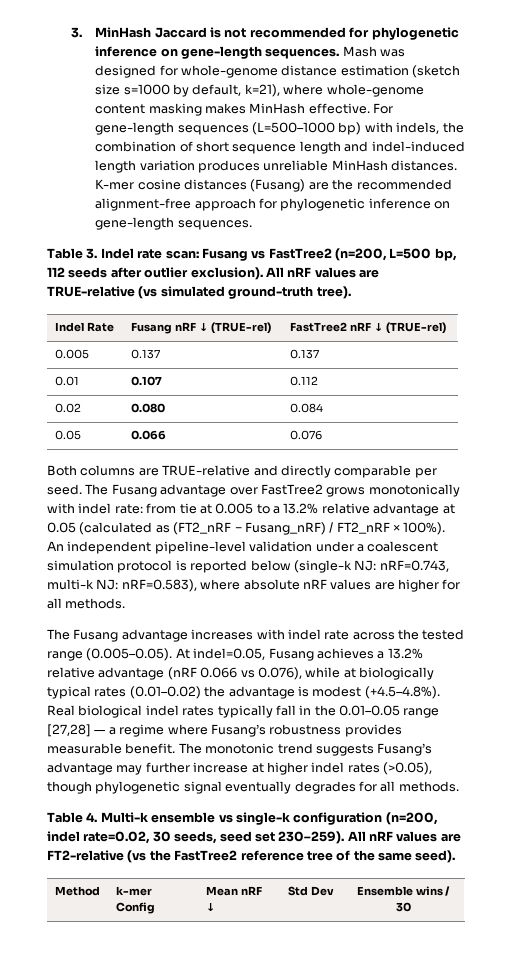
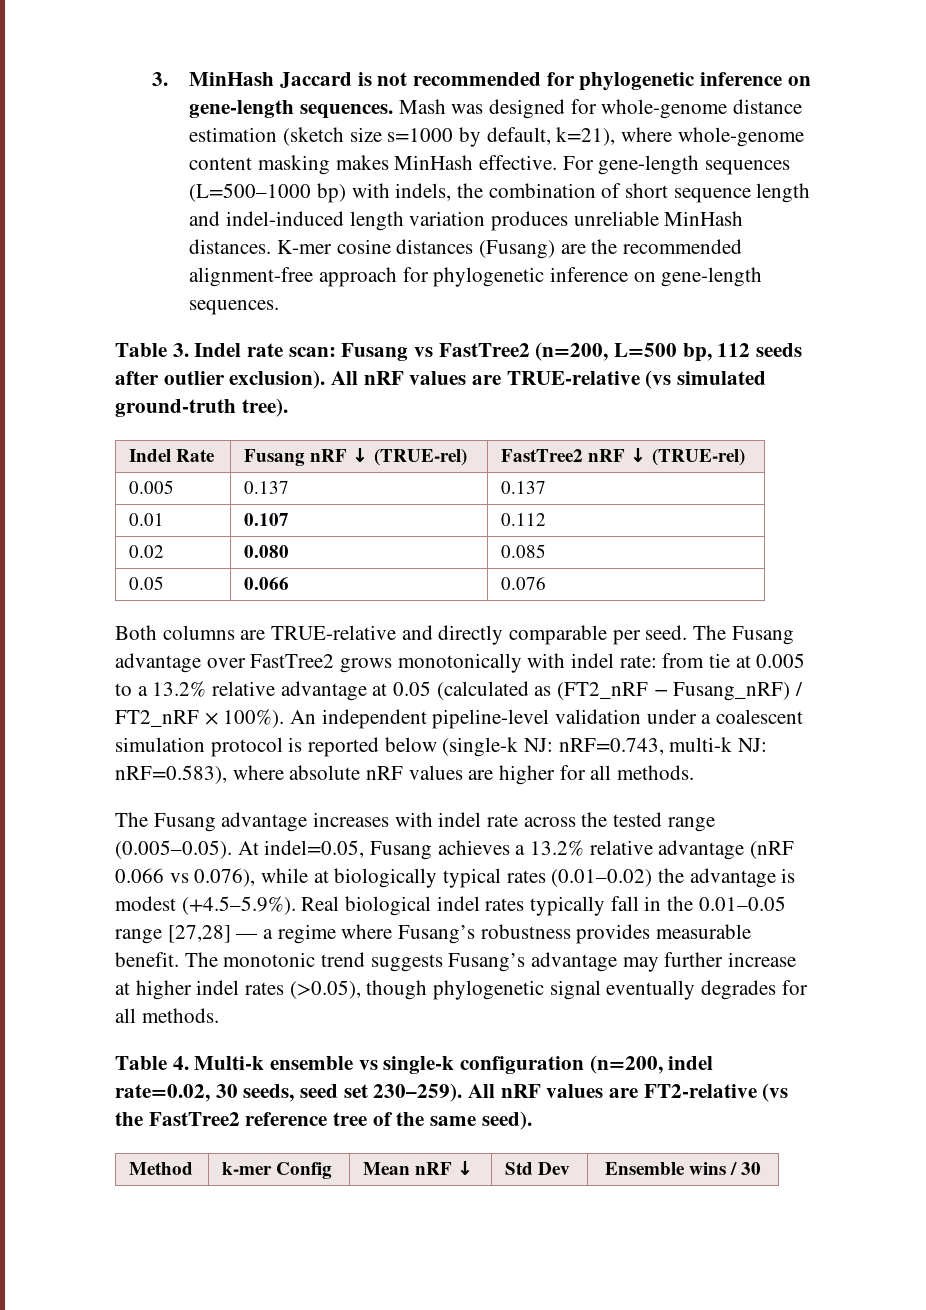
- 0.02 | 0.080 | 0.084
+ 0.02 | 0.080 | 0.085
- The Fusang advantage increases with indel rate across the tested range (0.005–0.05). At indel=0.05, Fusang achieves a 13.2% relative advantage (nRF 0.066 vs 0.076), while at biologically typical rates (0.01–0.02) the advantage is modest (+4.5–4.8%). Real biological indel rates typically fall in the 0.01–0.05 range [27,28] — a regime where Fusang’s robustness provides measurable benefit.
+ The Fusang advantage increases with indel rate across the tested range (0.005–0.05). At indel=0.05, Fusang achieves a 13.2% relative advantage (nRF 0.066 vs 0.076), while at biologically typical rates (0.01–0.02) the advantage is modest (+4.5–5.9%). Real biological indel rates typically fall in the 0.01–0.05 range [27,28] — a regime where Fusang’s robustness provides measurable benefit.

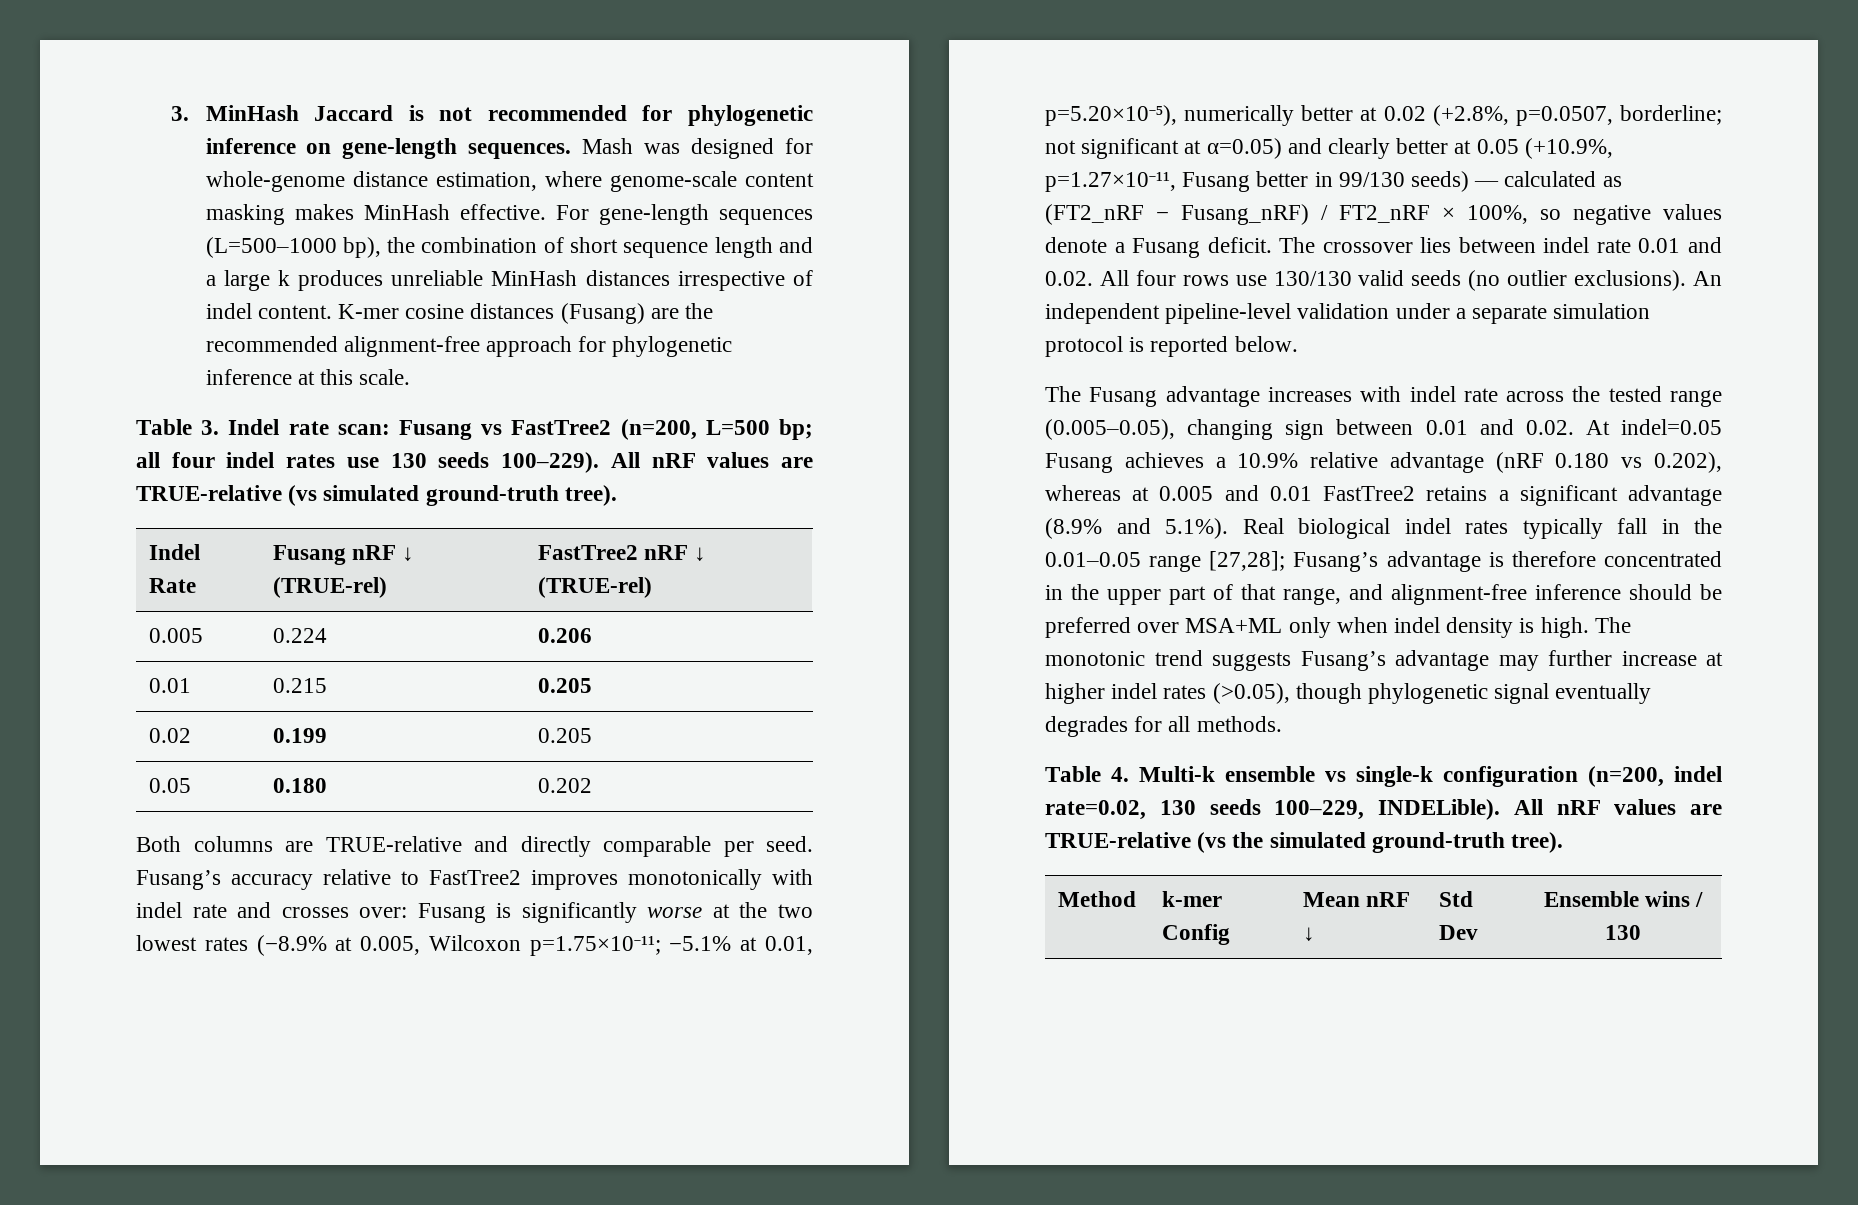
- Mash was designed for whole-genome distance estimation (sketch size s=1000 by default, k=21), where whole-genome content masking makes MinHash effective.
+ Mash was designed for whole-genome distance estimation, where genome-scale content masking makes MinHash effective.
- For gene-length sequences (L=500–1000 bp) with indels, the combination of short sequence length and indel-induced length variation produces unreliable MinHash distances.
+ For gene-length sequences (L=500–1000 bp), the combination of short sequence length and a large k produces unreliable MinHash distances irrespective of indel content.
- K-mer cosine distances (Fusang) are the recommended alignment-free approach for phylogenetic inference on gene-length sequences.
+ K-mer cosine distances (Fusang) are the recommended alignment-free approach for phylogenetic inference at this scale.
- Table 3. Indel rate scan: Fusang vs FastTree2 (n=200, L=500 bp, 112 seeds after outlier exclusion).
+ Table 3. Indel rate scan: Fusang vs FastTree2 (n=200, L=500 bp; all four indel rates use 130 seeds 100–229).
- 0.005 | 0.137 | 0.137
+ 0.005 | 0.224 | 0.206
- 0.01 | 0.107 | 0.112
+ 0.01 | 0.215 | 0.205
- 0.02 | 0.080 | 0.085
+ 0.02 | 0.199 | 0.205
- 0.05 | 0.066 | 0.076
+ 0.05 | 0.180 | 0.202
- The Fusang advantage over FastTree2 grows monotonically with indel rate: from tie at 0.005 to a 13.2% relative advantage at 0.05 (calculated as (FT2_nRF − Fusang_nRF) / FT2_nRF × 100%).
+ Fusang’s accuracy relative to FastTree2 improves monotonically with indel rate and crosses over: Fusang is significantly worse at the two lowest rates (−8.9% at 0.005, Wilcoxon p=1.75×10⁻¹¹; −5.1% at 0.01, p=5.20×10⁻⁵), numerically better at 0.02 (+2.8%, p=0.0507, borderline; not significant at α=0.05) and clearly better at 0.05 (+10.9%, p=1.27×10⁻¹¹, Fusang better in 99/130 seeds) — calculated as (FT2_nRF − Fusang_nRF) / FT2_nRF × 100%, so negative values denote a Fusang deficit. The crossover lies between indel rate 0.01 and 0.02. All four rows use 130/130 valid seeds (no outlier exclusions).
- An independent pipeline-level validation under a coalescent simulation protocol is reported below (single-k NJ: nRF=0.743, multi-k NJ: nRF=0.583), where absolute nRF values are higher for all methods.
+ An independent pipeline-level validation under a separate simulation protocol is reported below.
- The Fusang advantage increases with indel rate across the tested range (0.005–0.05). At indel=0.05, Fusang achieves a 13.2% relative advantage (nRF 0.066 vs 0.076), while at biologically typical rates (0.01–0.02) the advantage is modest (+4.5–5.9%). Real biological indel rates typically fall in the 0.01–0.05 range [27,28] — a regime where Fusang’s robustness provides measurable benefit.
+ The Fusang advantage increases with indel rate across the tested range (0.005–0.05), changing sign between 0.01 and 0.02. At indel=0.05 Fusang achieves a 10.9% relative advantage (nRF 0.180 vs 0.202), whereas at 0.005 and 0.01 FastTree2 retains a significant advantage (8.9% and 5.1%). Real biological indel rates typically fall in the 0.01–0.05 range [27,28]; Fusang’s advantage is therefore concentrated in the upper part of that range, and alignment-free inference should be preferred over MSA+ML only when indel density is high.
- Table 4. Multi-k ensemble vs single-k configuration (n=200, indel rate=0.02, 30 seeds, seed set 230–259). All nRF values are FT2-relative (vs the FastTree2 reference tree of the same seed).
+ Table 4. Multi-k ensemble vs single-k configuration (n=200, indel rate=0.02, 130 seeds 100–229, INDELible). All nRF values are TRUE-relative (vs the simulated ground-truth tree).
- Method | k-mer Config | Mean nRF ↓ | Std Dev | Ensemble wins / 30
+ Method | k-mer Config | Mean nRF ↓ | Std Dev | Ensemble wins / 130

